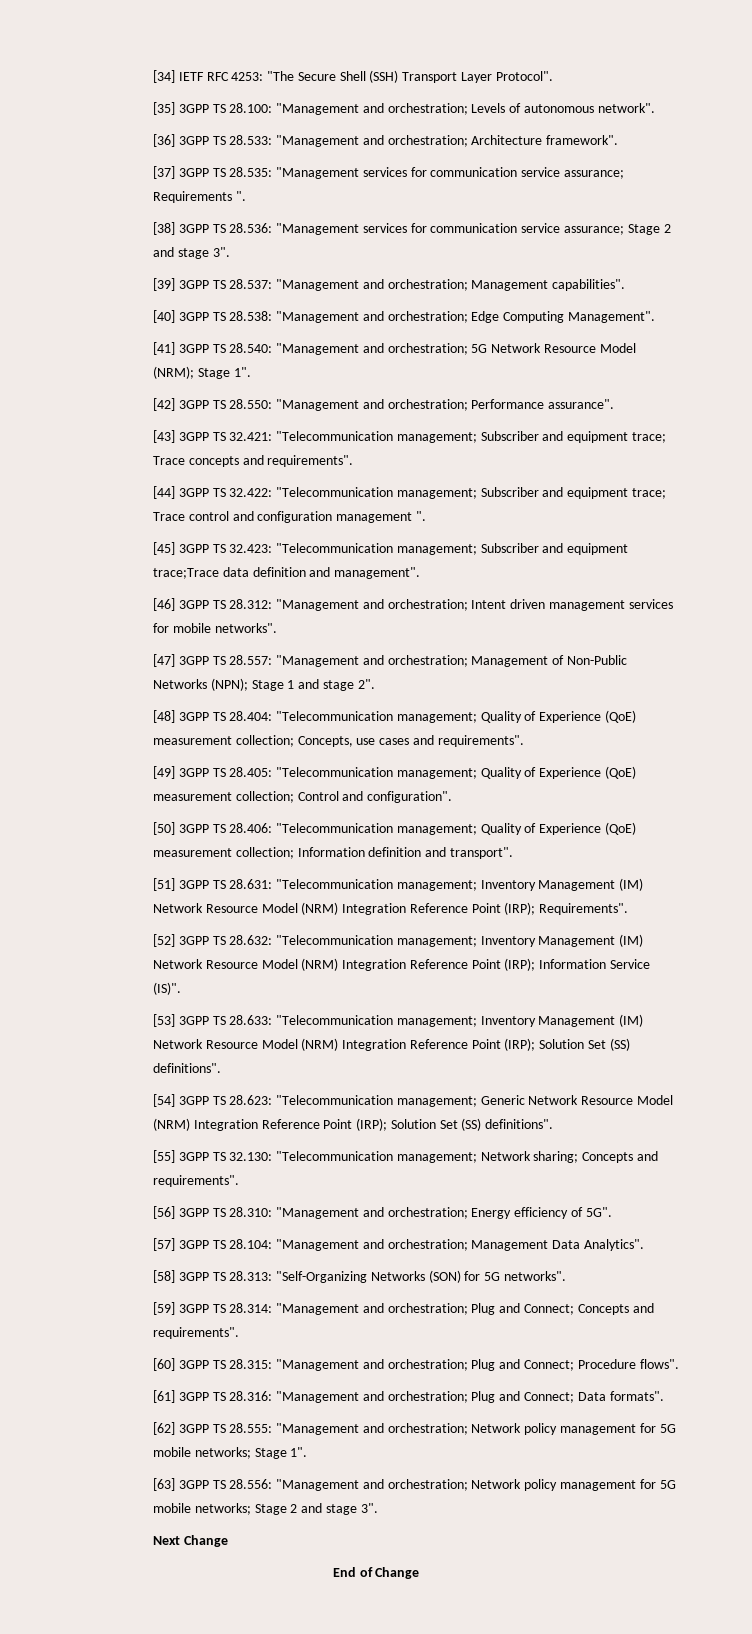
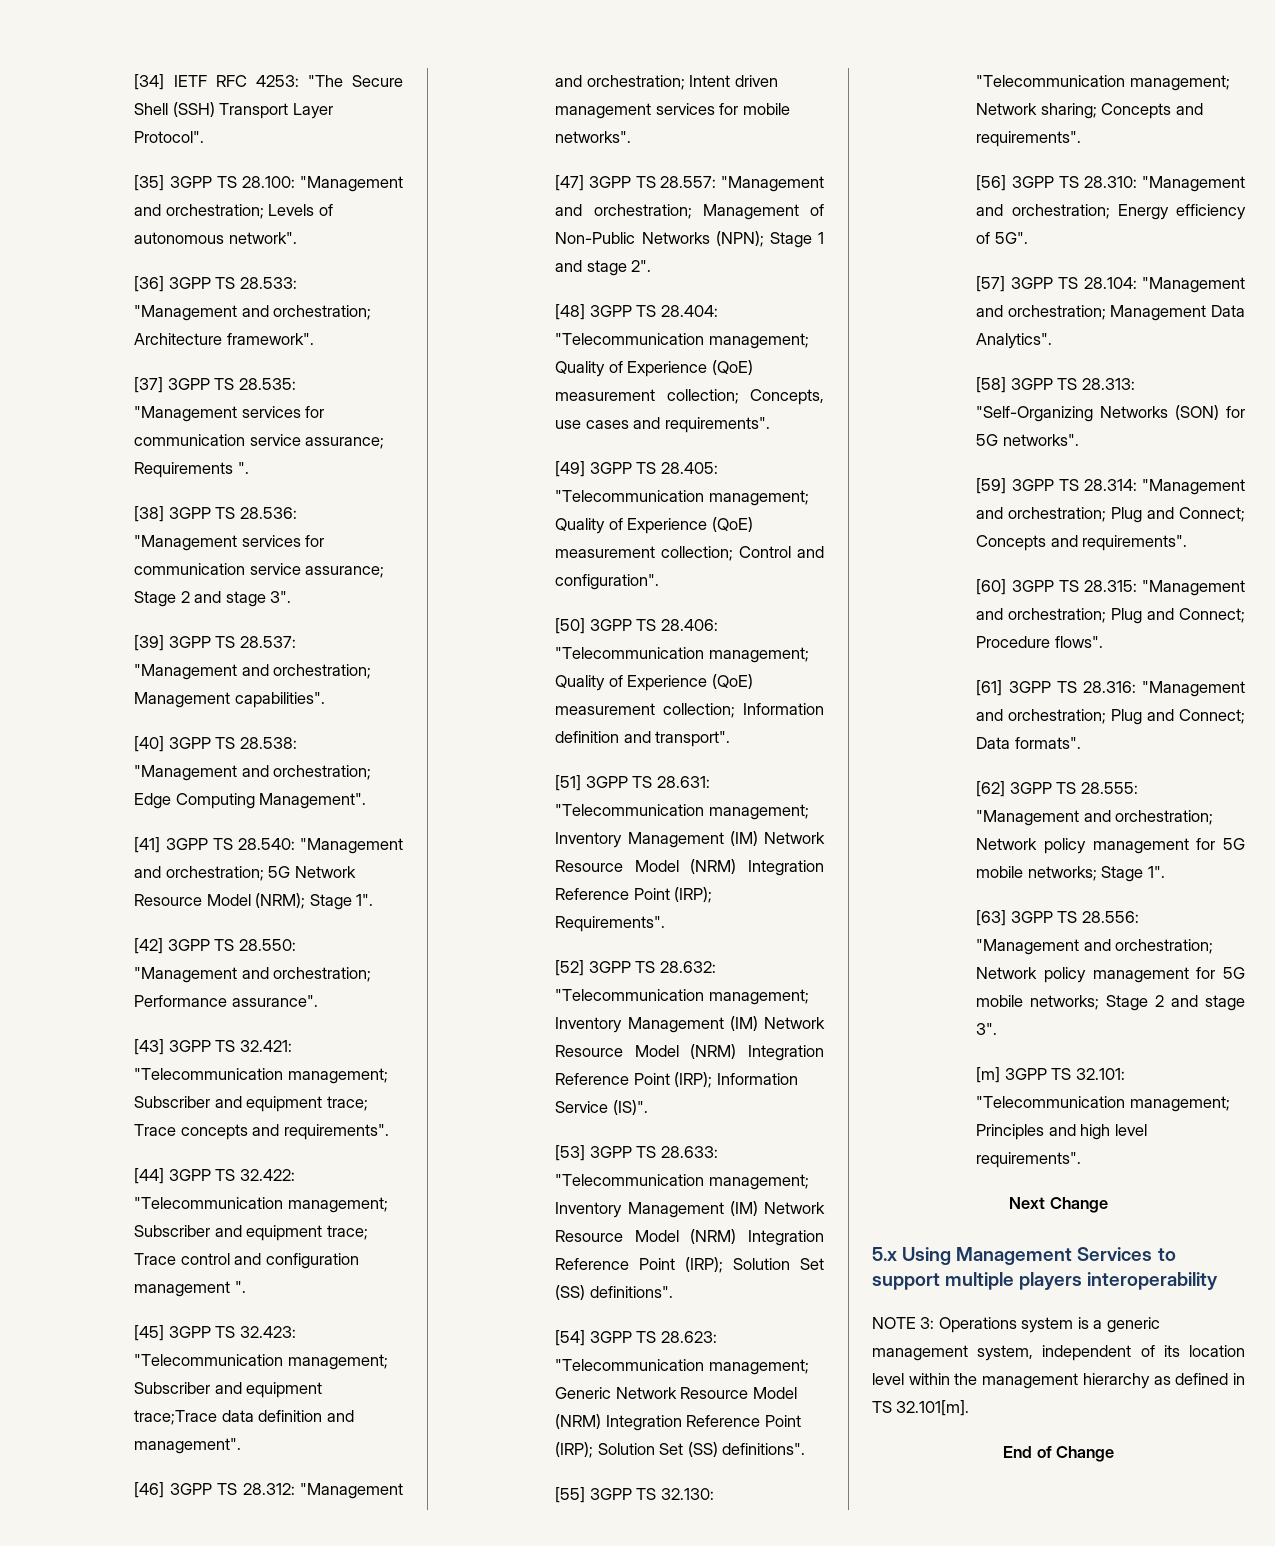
+ [m] 3GPP TS 32.101: "Telecommunication management; Principles and high level requirements".
  Next Change
+ 5.x Using Management Services to support multiple players interoperability
+ NOTE 3: Operations system is a generic management system, independent of its location level within the management hierarchy as defined in TS 32.101[m].

